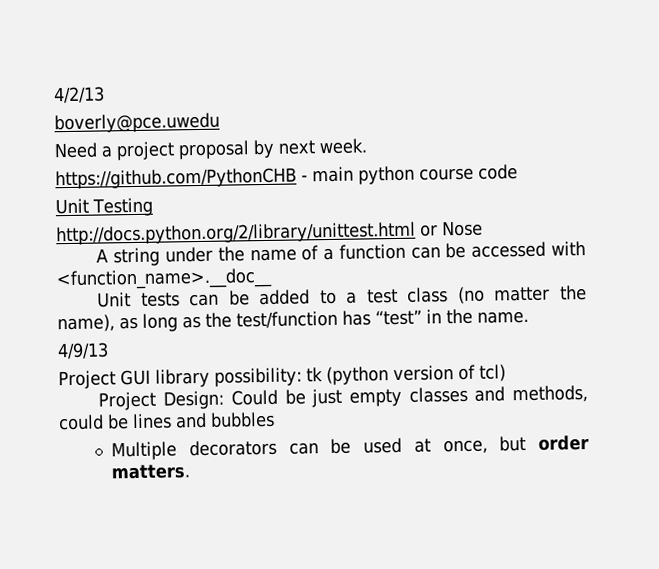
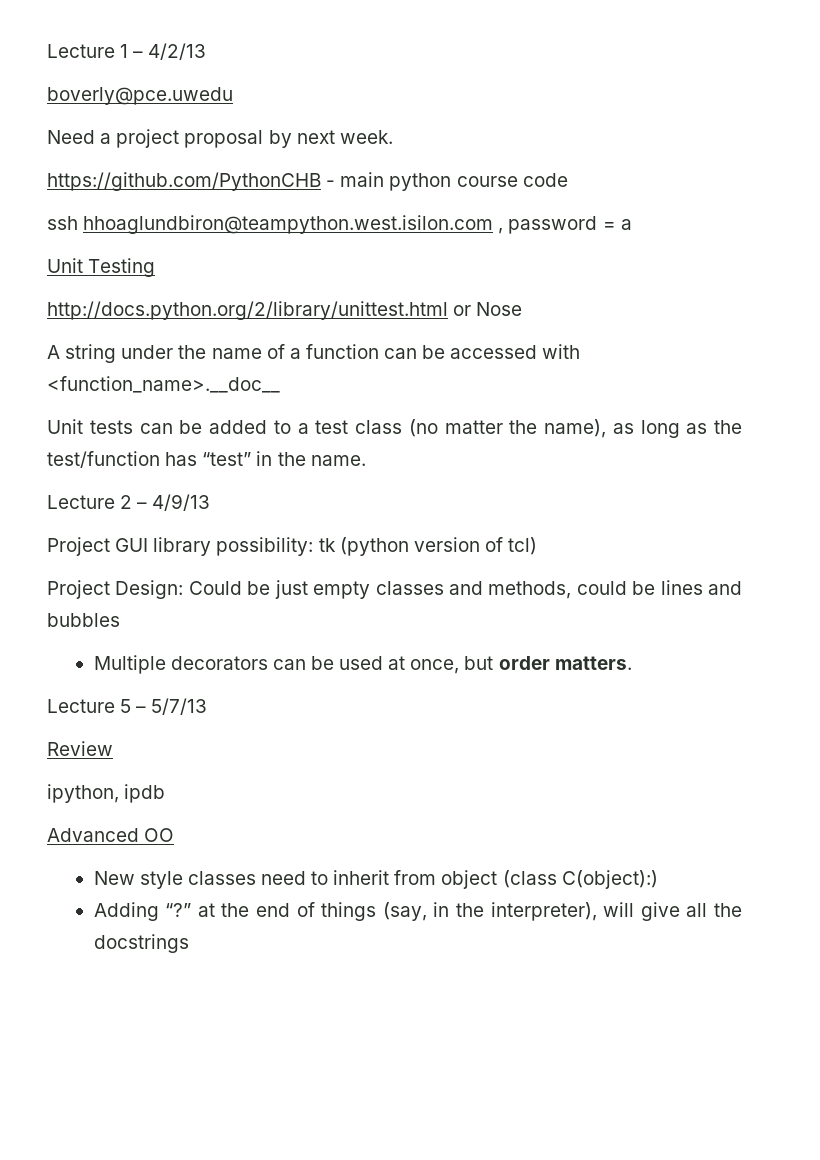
- 4/2/13
+ Lecture 1 – 4/2/13
+ ssh hhoaglundbiron@teampython.west.isilon.com , password = a
- 4/9/13
+ Lecture 2 – 4/9/13
+ Lecture 5 – 5/7/13
+ Review
+ ipython, ipdb
+ Advanced OO
+ New style classes need to inherit from object (class C(object):)
+ Adding “?” at the end of things (say, in the interpreter), will give all the docstrings

